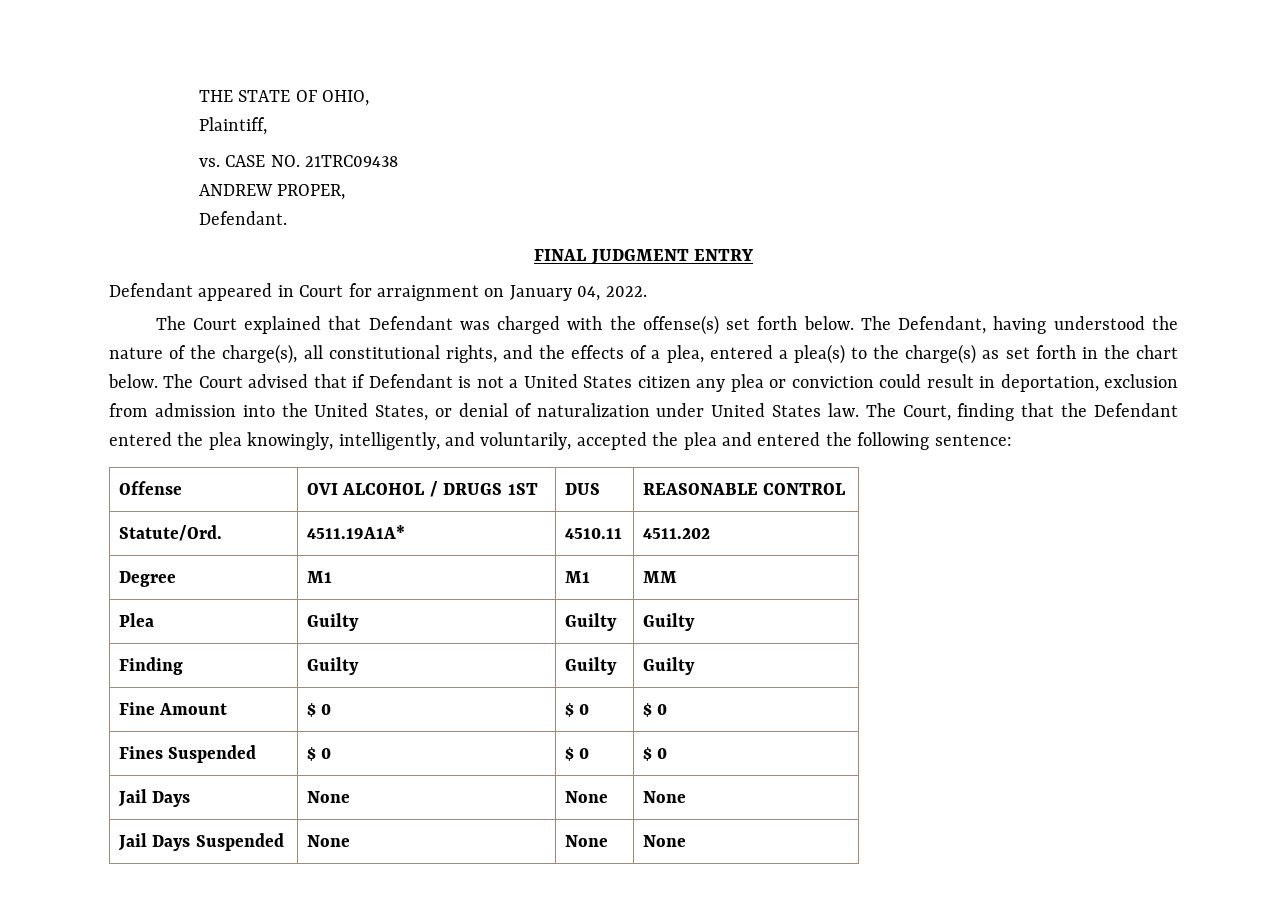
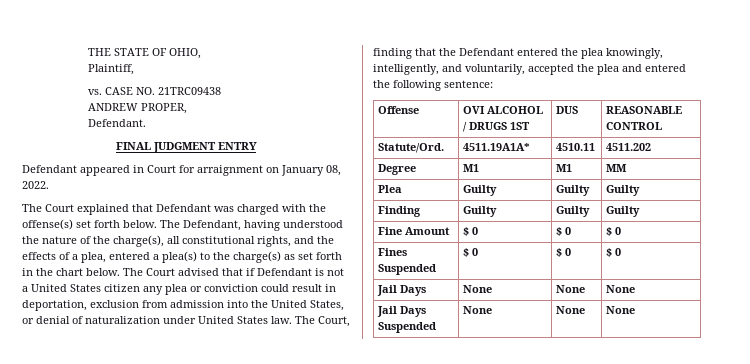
- Defendant appeared in Court for arraignment on January 04, 2022.
+ Defendant appeared in Court for arraignment on January 08, 2022.

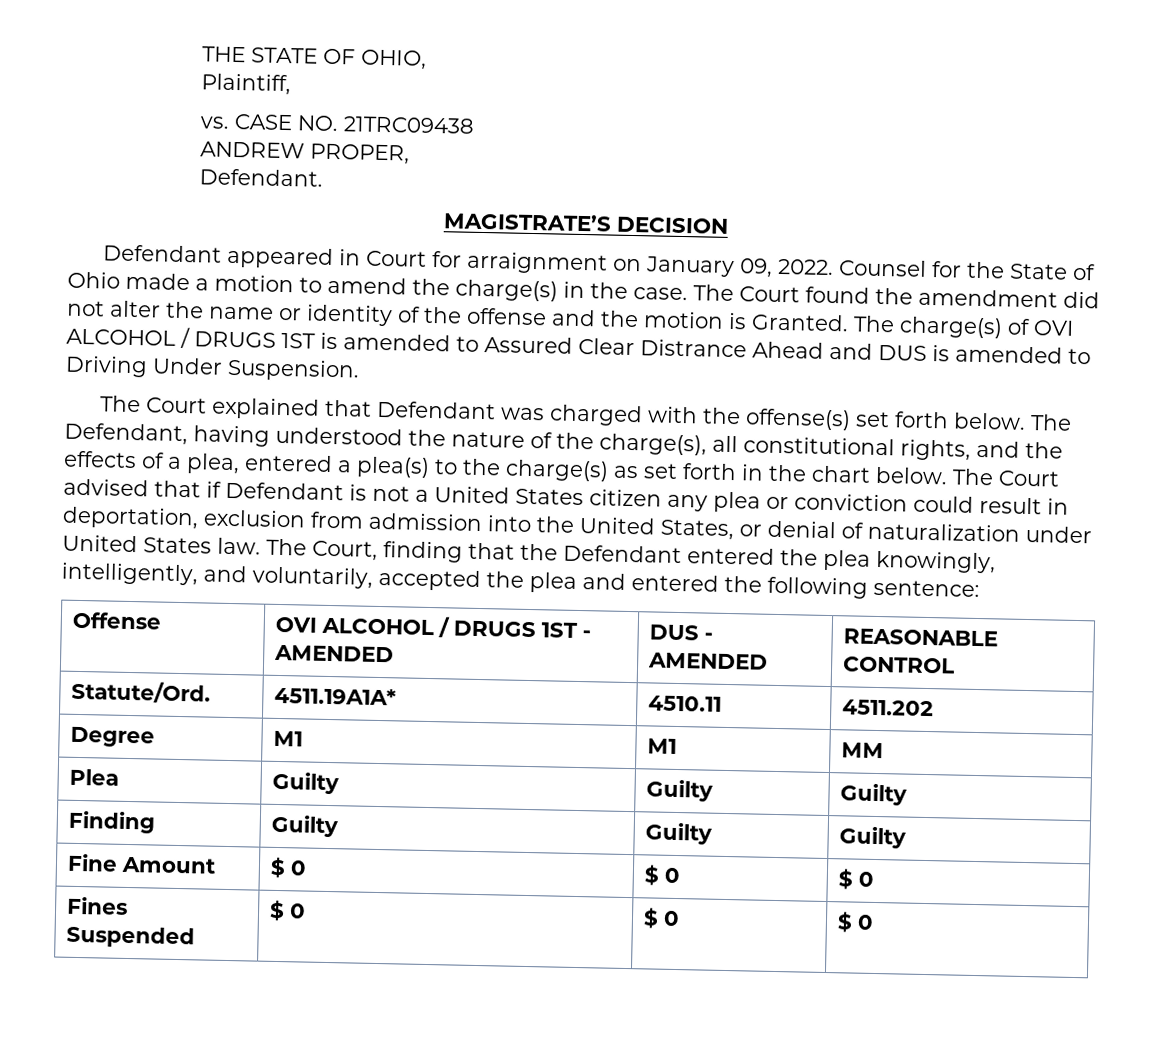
- FINAL JUDGMENT ENTRY
+ MAGISTRATE’S DECISION
- Defendant appeared in Court for arraignment on January 08, 2022.
+ Defendant appeared in Court for arraignment on January 09, 2022. Counsel for the State of Ohio made a motion to amend the charge(s) in the case. The Court found the amendment did not alter the name or identity of the offense and the motion is Granted. The charge(s) of OVI ALCOHOL / DRUGS 1ST is amended to Assured Clear Distrance Ahead and DUS is amended to Driving Under Suspension.
- Offense | OVI ALCOHOL / DRUGS 1ST | DUS | REASONABLE CONTROL
+ Offense | OVI ALCOHOL / DRUGS 1ST - AMENDED | DUS - AMENDED | REASONABLE CONTROL
- Jail Days | None | None | None
- Jail Days Suspended | None | None | None

